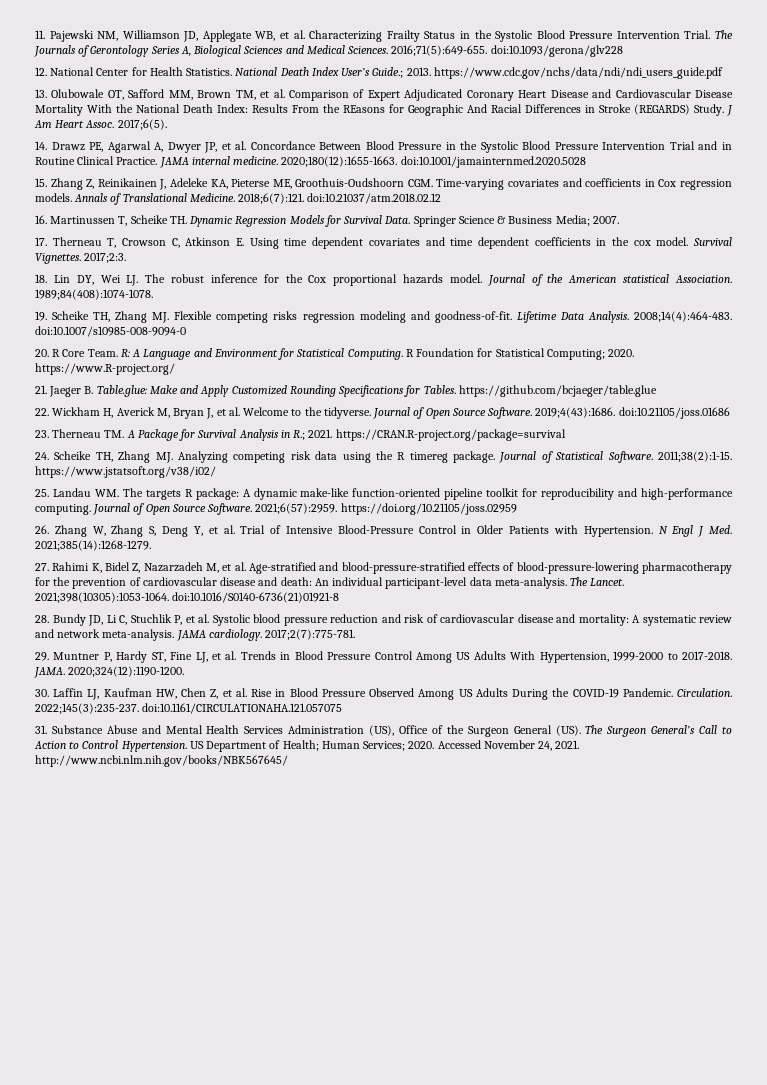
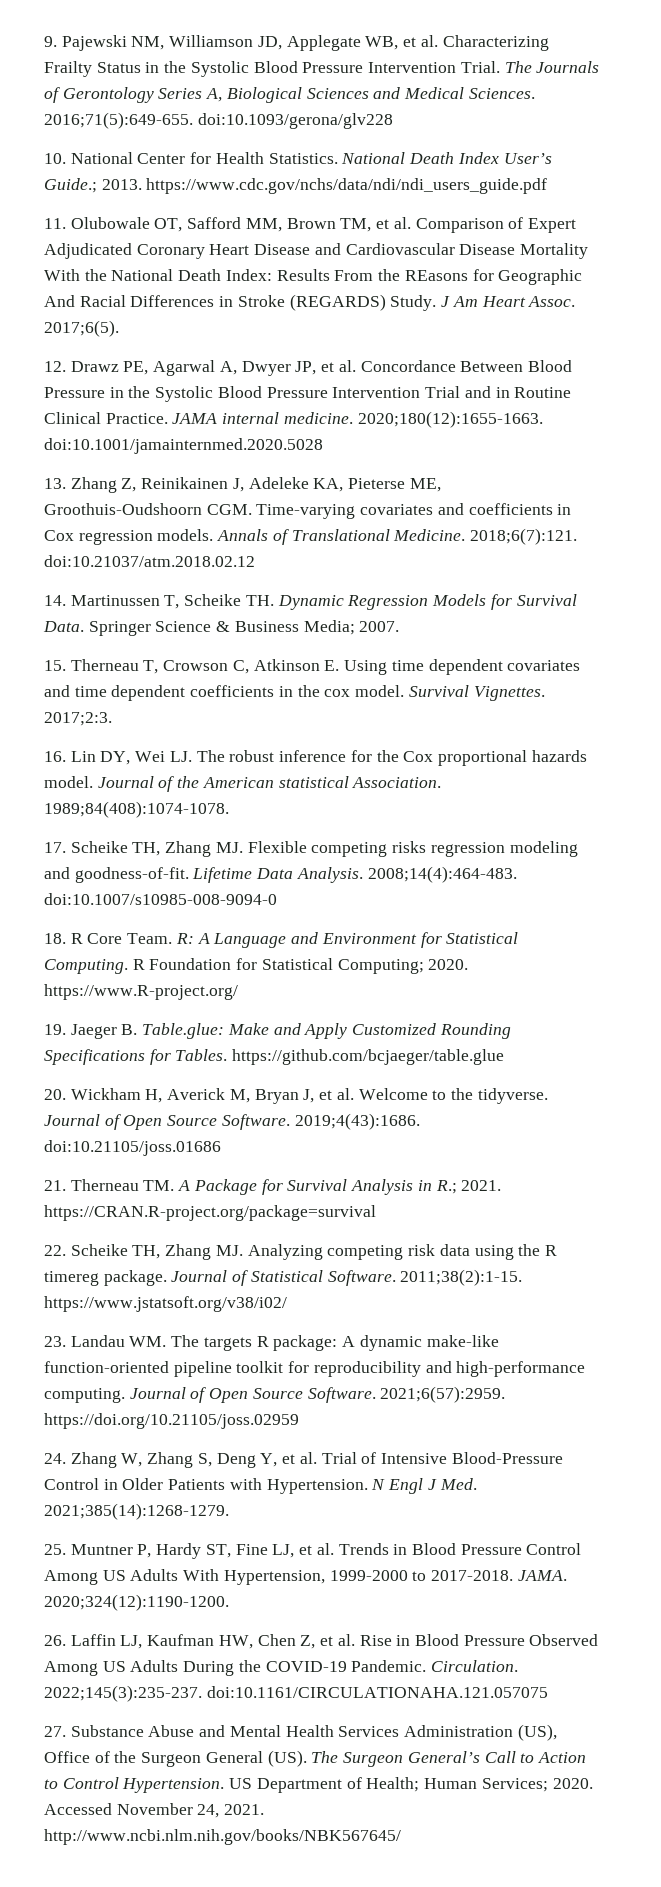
- 11. Pajewski NM, Williamson JD, Applegate WB, et al. Characterizing Frailty Status in the Systolic Blood Pressure Intervention Trial.
+ 9. Pajewski NM, Williamson JD, Applegate WB, et al. Characterizing Frailty Status in the Systolic Blood Pressure Intervention Trial.
- 12. National Center for Health Statistics.
+ 10. National Center for Health Statistics.
- 13. Olubowale OT, Safford MM, Brown TM, et al. Comparison of Expert Adjudicated Coronary Heart Disease and Cardiovascular Disease Mortality With the National Death Index: Results From the REasons for Geographic And Racial Differences in Stroke (REGARDS) Study.
+ 11. Olubowale OT, Safford MM, Brown TM, et al. Comparison of Expert Adjudicated Coronary Heart Disease and Cardiovascular Disease Mortality With the National Death Index: Results From the REasons for Geographic And Racial Differences in Stroke (REGARDS) Study.
- 14. Drawz PE, Agarwal A, Dwyer JP, et al. Concordance Between Blood Pressure in the Systolic Blood Pressure Intervention Trial and in Routine Clinical Practice.
+ 12. Drawz PE, Agarwal A, Dwyer JP, et al. Concordance Between Blood Pressure in the Systolic Blood Pressure Intervention Trial and in Routine Clinical Practice.
- 15. Zhang Z, Reinikainen J, Adeleke KA, Pieterse ME, Groothuis-Oudshoorn CGM. Time-varying covariates and coefficients in Cox regression models.
+ 13. Zhang Z, Reinikainen J, Adeleke KA, Pieterse ME, Groothuis-Oudshoorn CGM. Time-varying covariates and coefficients in Cox regression models.
- 16. Martinussen T, Scheike TH. Dynamic Regression Models for Survival Data.
+ 14. Martinussen T, Scheike TH. Dynamic Regression Models for Survival Data.
- 17. Therneau T, Crowson C, Atkinson E. Using time dependent covariates and time dependent coefficients in the cox model.
+ 15. Therneau T, Crowson C, Atkinson E. Using time dependent covariates and time dependent coefficients in the cox model.
- 18. Lin DY, Wei LJ. The robust inference for the Cox proportional hazards model.
+ 16. Lin DY, Wei LJ. The robust inference for the Cox proportional hazards model.
- 19. Scheike TH, Zhang MJ. Flexible competing risks regression modeling and goodness-of-fit.
+ 17. Scheike TH, Zhang MJ. Flexible competing risks regression modeling and goodness-of-fit.
- 20. R Core Team.
+ 18. R Core Team.
- 21. Jaeger B. Table.glue: Make and Apply Customized Rounding Specifications for Tables. https://github.com/bcjaeger/table.glue
+ 19. Jaeger B. Table.glue: Make and Apply Customized Rounding Specifications for Tables. https://github.com/bcjaeger/table.glue
- 22. Wickham H, Averick M, Bryan J, et al. Welcome to the tidyverse.
+ 20. Wickham H, Averick M, Bryan J, et al. Welcome to the tidyverse.
- 23. Therneau TM. A Package for Survival Analysis in R.; 2021. https://CRAN.R-project.org/package=survival
+ 21. Therneau TM. A Package for Survival Analysis in R.; 2021. https://CRAN.R-project.org/package=survival
- 24. Scheike TH, Zhang MJ. Analyzing competing risk data using the R timereg package.
+ 22. Scheike TH, Zhang MJ. Analyzing competing risk data using the R timereg package.
- 25. Landau WM. The targets R package: A dynamic make-like function-oriented pipeline toolkit for reproducibility and high-performance computing.
+ 23. Landau WM. The targets R package: A dynamic make-like function-oriented pipeline toolkit for reproducibility and high-performance computing.
- 26. Zhang W, Zhang S, Deng Y, et al. Trial of Intensive Blood-Pressure Control in Older Patients with Hypertension.
+ 24. Zhang W, Zhang S, Deng Y, et al. Trial of Intensive Blood-Pressure Control in Older Patients with Hypertension.
- 27. Rahimi K, Bidel Z, Nazarzadeh M, et al. Age-stratified and blood-pressure-stratified effects of blood-pressure-lowering pharmacotherapy for the prevention of cardiovascular disease and death: An individual participant-level data meta-analysis. The Lancet. 2021;398(10305):1053-1064. doi:10.1016/S0140-6736(21)01921-8
- 28. Bundy JD, Li C, Stuchlik P, et al. Systolic blood pressure reduction and risk of cardiovascular disease and mortality: A systematic review and network meta-analysis. JAMA cardiology. 2017;2(7):775-781.
- 29. Muntner P, Hardy ST, Fine LJ, et al. Trends in Blood Pressure Control Among US Adults With Hypertension, 1999-2000 to 2017-2018.
+ 25. Muntner P, Hardy ST, Fine LJ, et al. Trends in Blood Pressure Control Among US Adults With Hypertension, 1999-2000 to 2017-2018.
- 30. Laffin LJ, Kaufman HW, Chen Z, et al. Rise in Blood Pressure Observed Among US Adults During the COVID-19 Pandemic.
+ 26. Laffin LJ, Kaufman HW, Chen Z, et al. Rise in Blood Pressure Observed Among US Adults During the COVID-19 Pandemic.
- 31. Substance Abuse and Mental Health Services Administration (US), Office of the Surgeon General (US). The Surgeon General’s Call to Action to Control Hypertension.
+ 27. Substance Abuse and Mental Health Services Administration (US), Office of the Surgeon General (US). The Surgeon General’s Call to Action to Control Hypertension.

